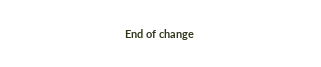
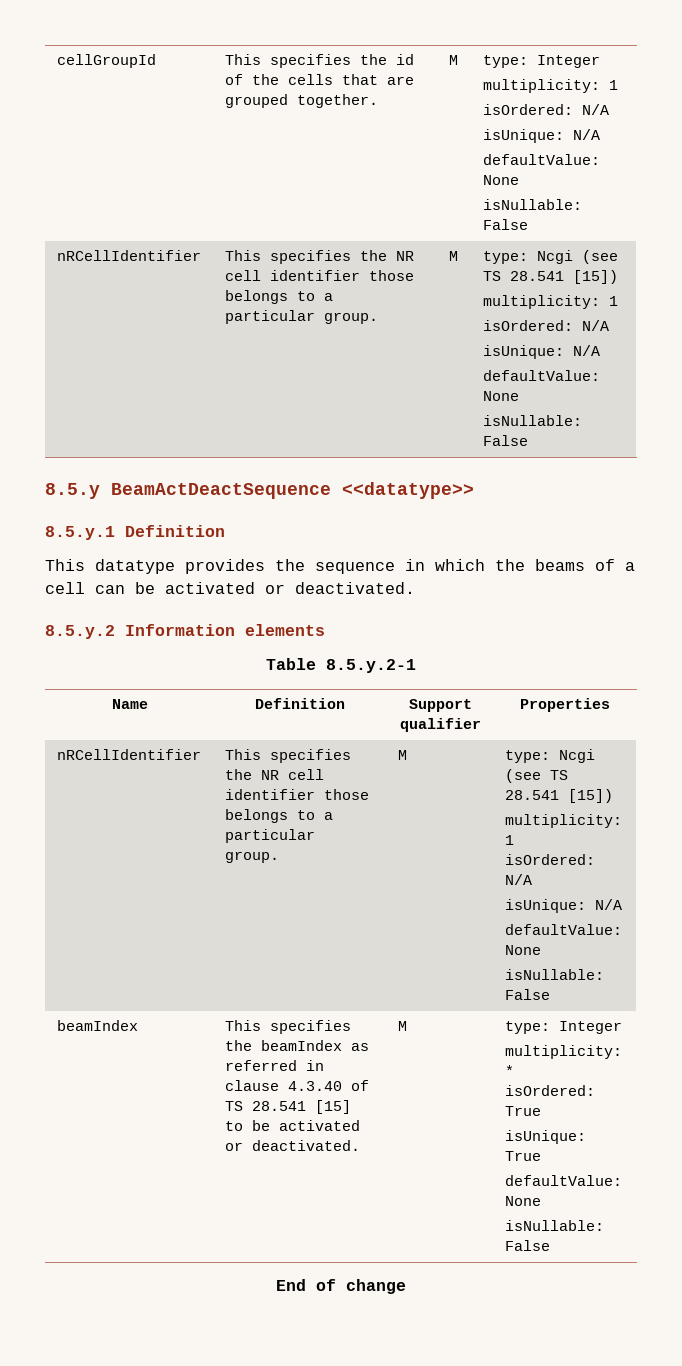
+ cellGroupId | This specifies the id of the cells that are grouped together. | M | type: Integer
+ multiplicity: 1
+ isOrdered: N/A
+ isUnique: N/A
+ defaultValue: None
+ isNullable: False
+ nRCellIdentifier | This specifies the NR cell identifier those belongs to a particular group. | M | type: Ncgi (see TS 28.541 [15])
+ multiplicity: 1
+ isOrdered: N/A
+ isUnique: N/A
+ defaultValue: None
+ isNullable: False
+ 8.5.y BeamActDeactSequence <<datatype>>
+ 8.5.y.1 Definition
+ This datatype provides the sequence in which the beams of a cell can be activated or deactivated.
+ 8.5.y.2 Information elements
+ Table 8.5.y.2-1
+ Name | Definition | Support qualifier | Properties
+ nRCellIdentifier | This specifies the NR cell identifier those belongs to a particular group. | M | type: Ncgi (see TS 28.541 [15])
+ multiplicity: 1
+ isOrdered: N/A
+ isUnique: N/A
+ defaultValue: None
+ isNullable: False
+ beamIndex | This specifies the beamIndex as referred in clause 4.3.40 of TS 28.541 [15] to be activated or deactivated. | M | type: Integer
+ multiplicity: *
+ isOrdered: True
+ isUnique: True
+ defaultValue: None
+ isNullable: False

